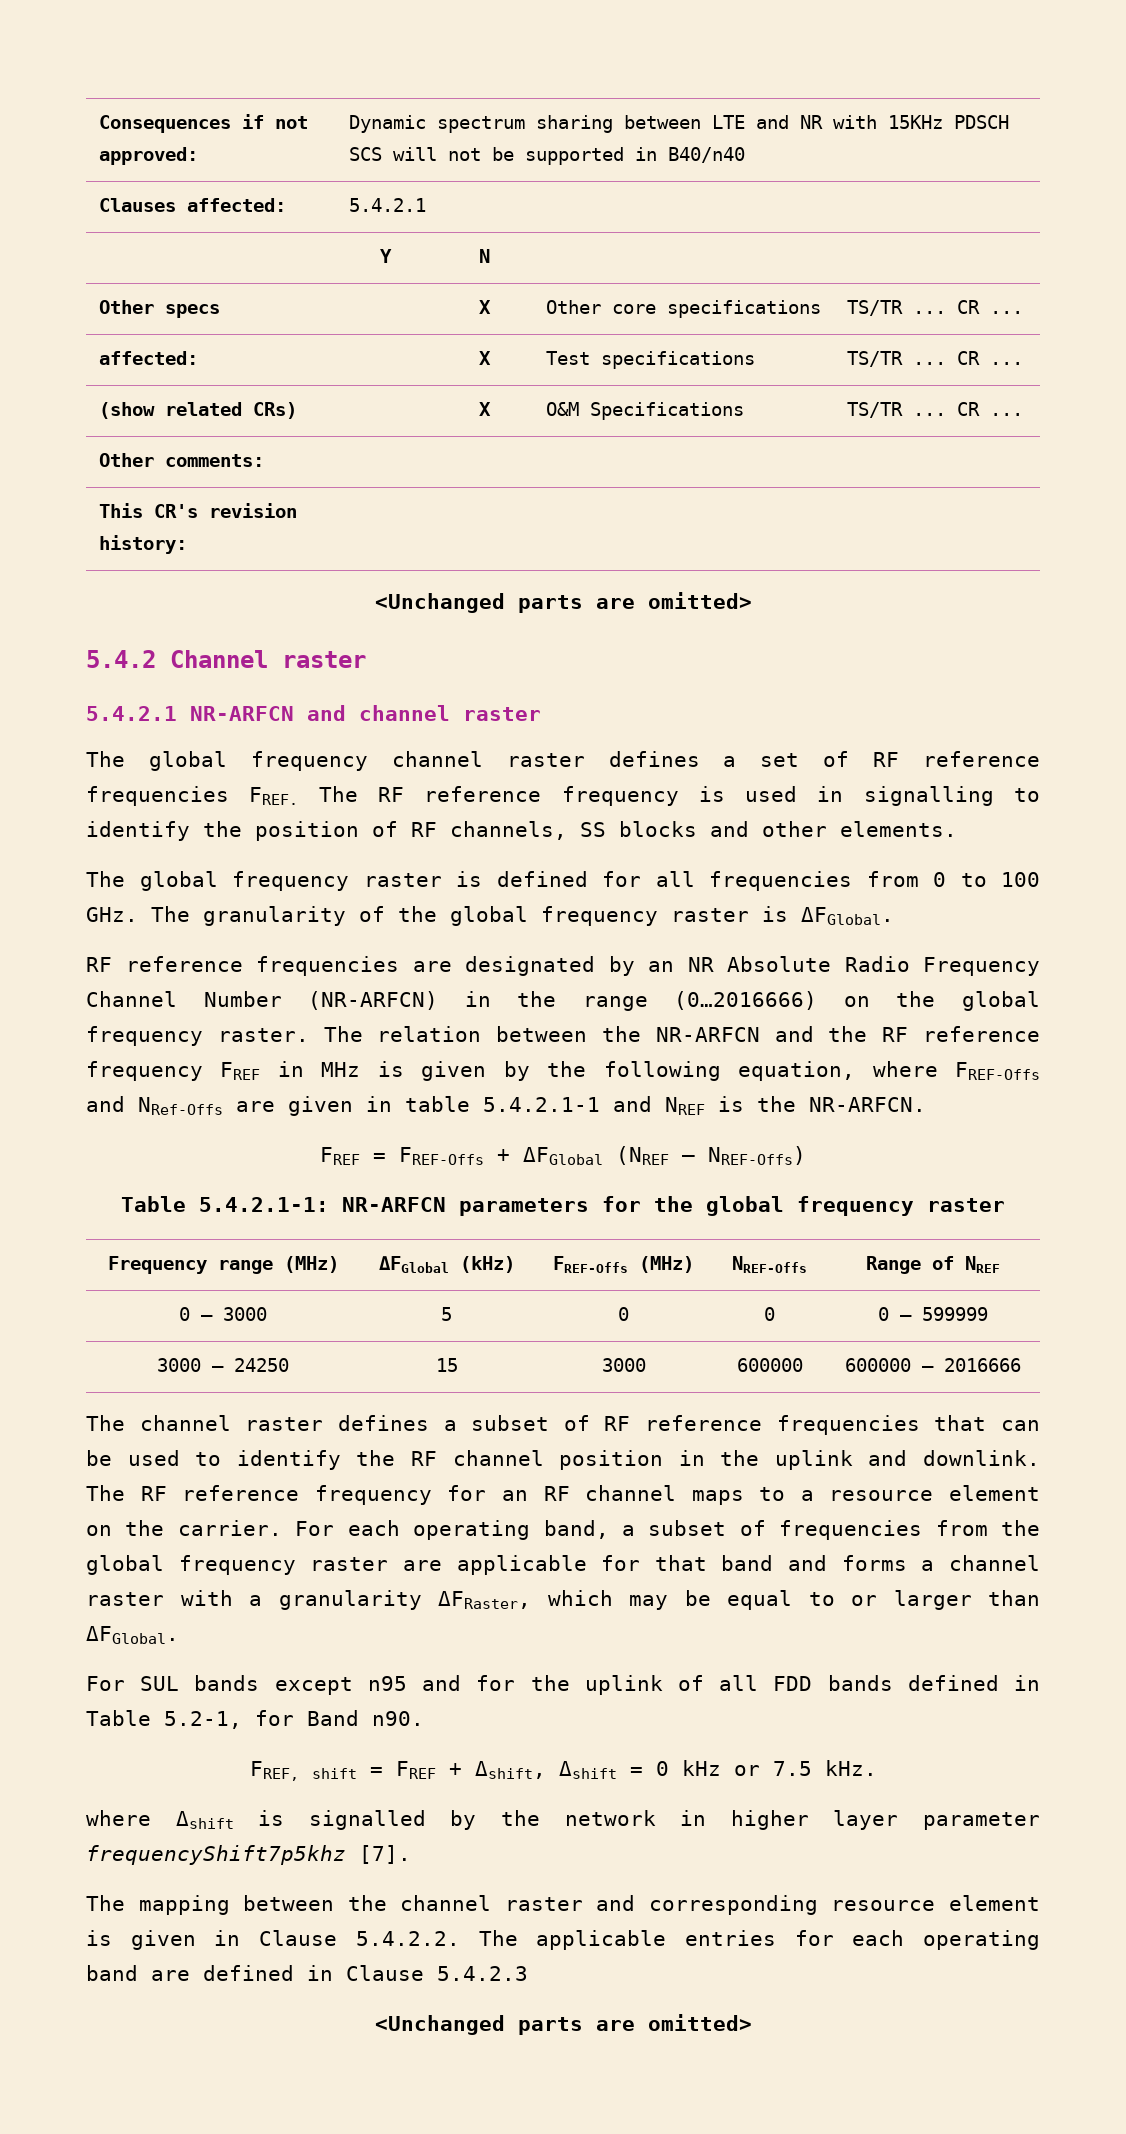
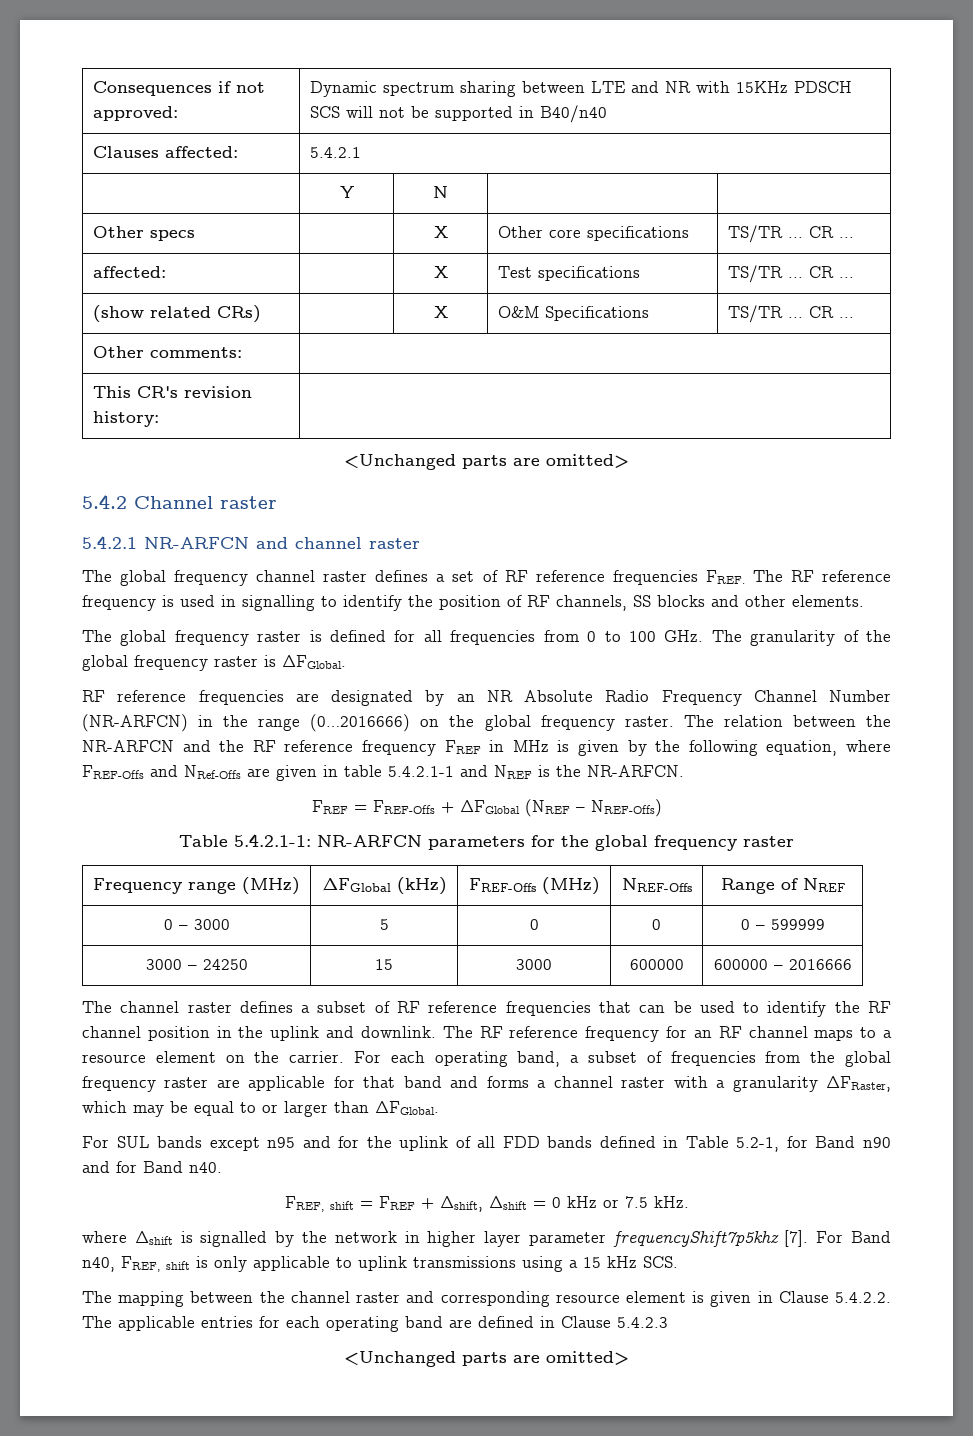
- For SUL bands except n95 and for the uplink of all FDD bands defined in Table 5.2-1, for Band n90.
+ For SUL bands except n95 and for the uplink of all FDD bands defined in Table 5.2-1, for Band n90 and for Band n40.
+ For Band n40, FREF, shift is only applicable to uplink transmissions using a 15 kHz SCS.

